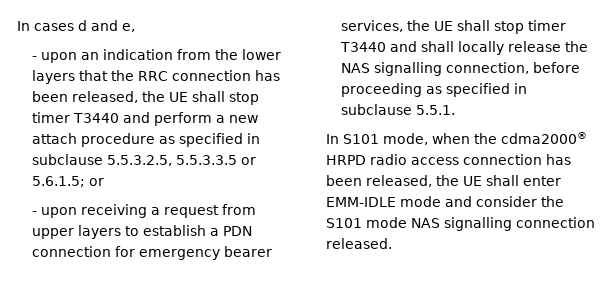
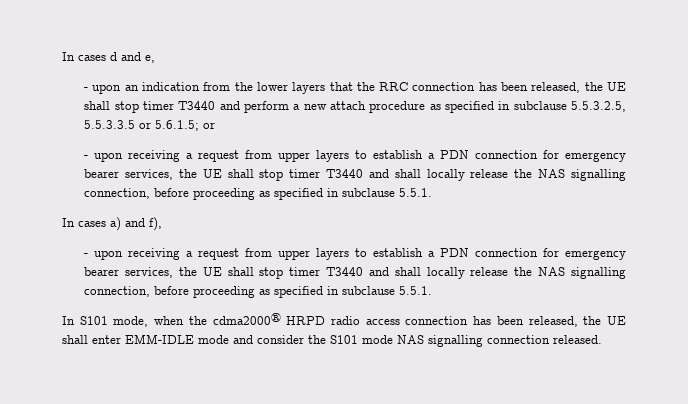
+ In cases a) and f),
+ - upon receiving a request from upper layers to establish a PDN connection for emergency bearer services, the UE shall stop timer T3440 and shall locally release the NAS signalling connection, before proceeding as specified in subclause 5.5.1.

